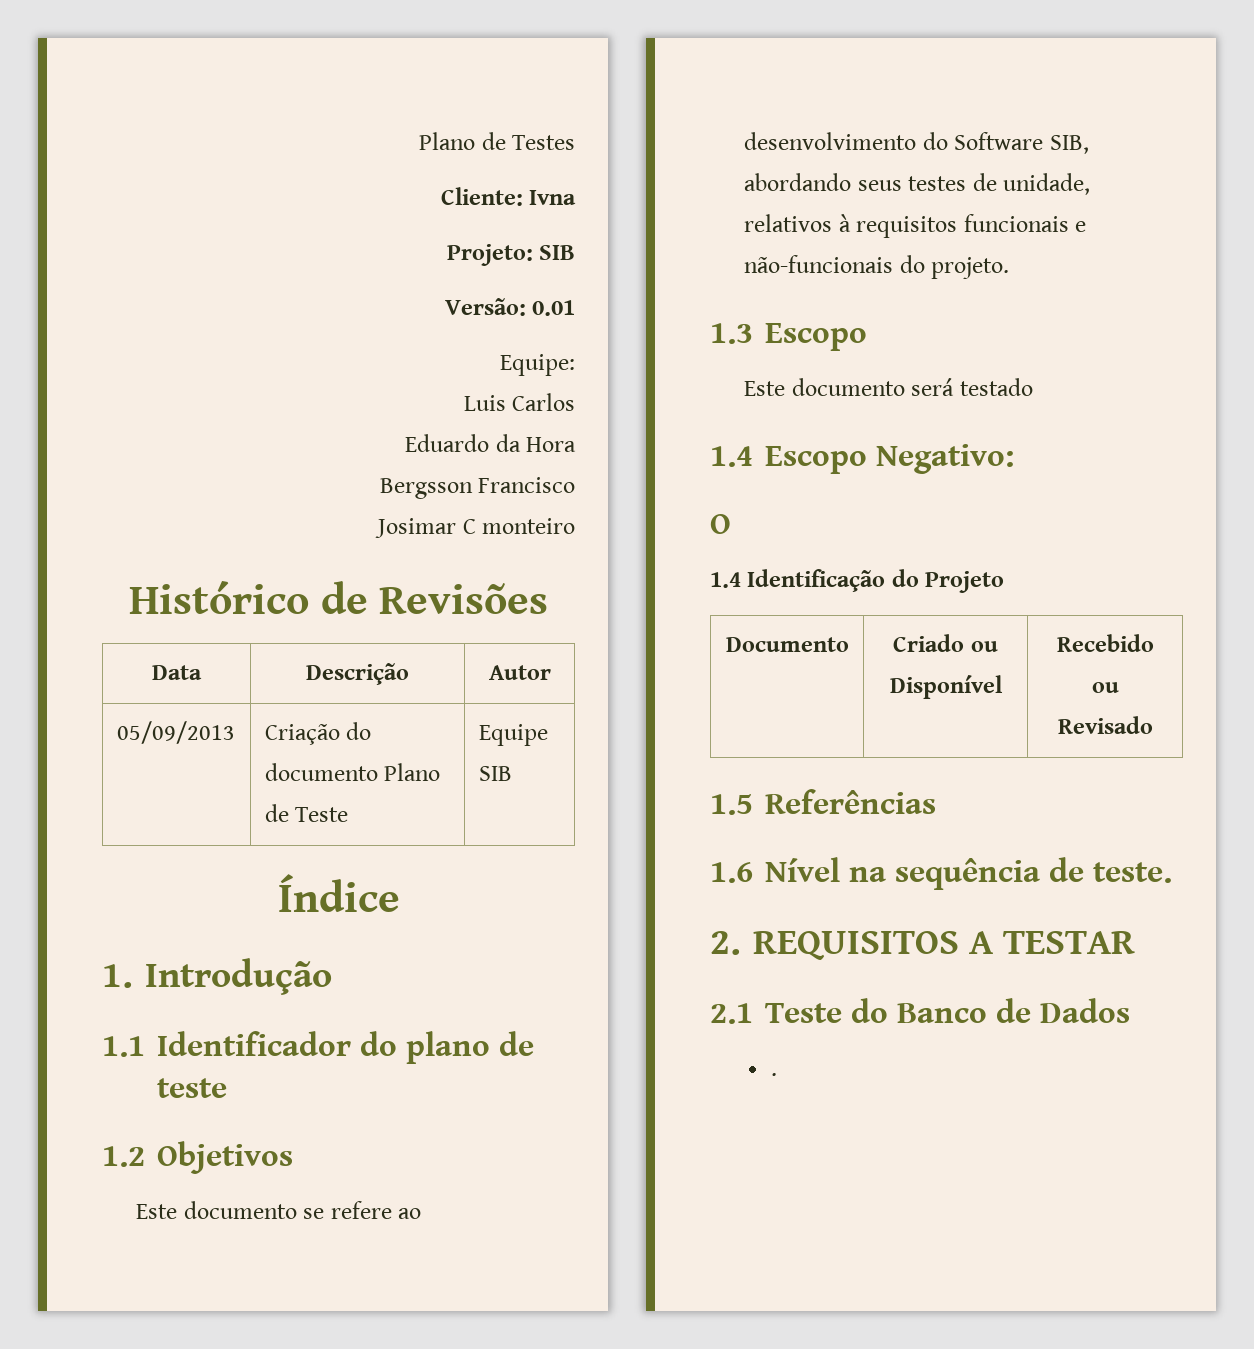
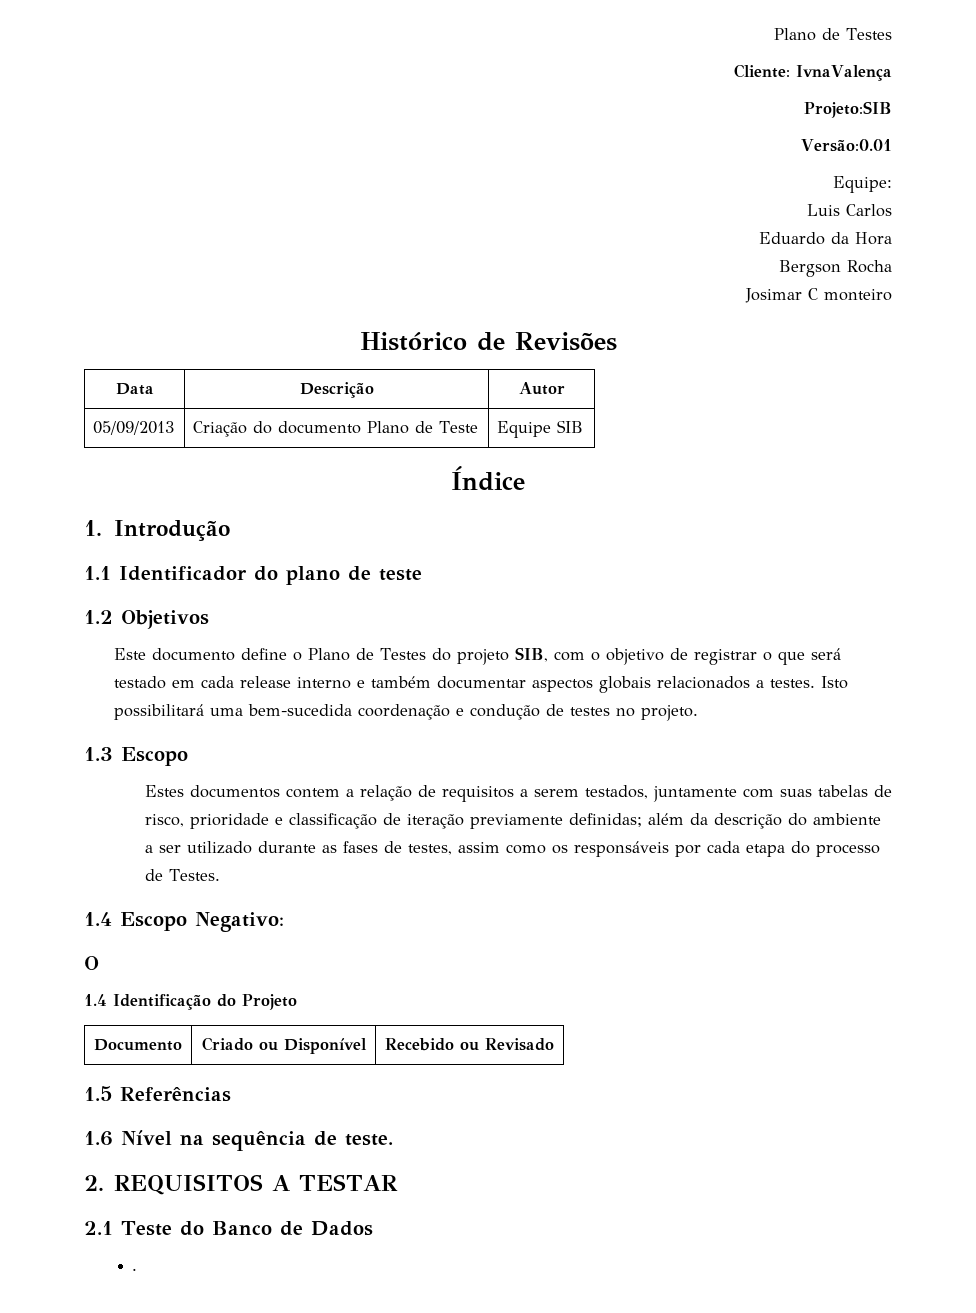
- Cliente: Ivna
- Projeto: SIB
- Versão: 0.01
+ Cliente: IvnaValença
+ Projeto:SIB
+ Versão:0.01
- Bergsson Francisco
+ Bergson Rocha
- Este documento se refere ao desenvolvimento do Software SIB, abordando seus testes de unidade, relativos à requisitos funcionais e não-funcionais do projeto.
+ Este documento define o Plano de Testes do projeto SIB, com o objetivo de registrar o que será testado em cada release interno e também documentar aspectos globais relacionados a testes. Isto possibilitará uma bem-sucedida coordenação e condução de testes no projeto.
  1.3 Escopo
- Este documento será testado
+ Estes documentos contem a relação de requisitos a serem testados, juntamente com suas tabelas de risco, prioridade e classificação de iteração previamente definidas; além da descrição do ambiente a ser utilizado durante as fases de testes, assim como os responsáveis por cada etapa do processo de Testes.

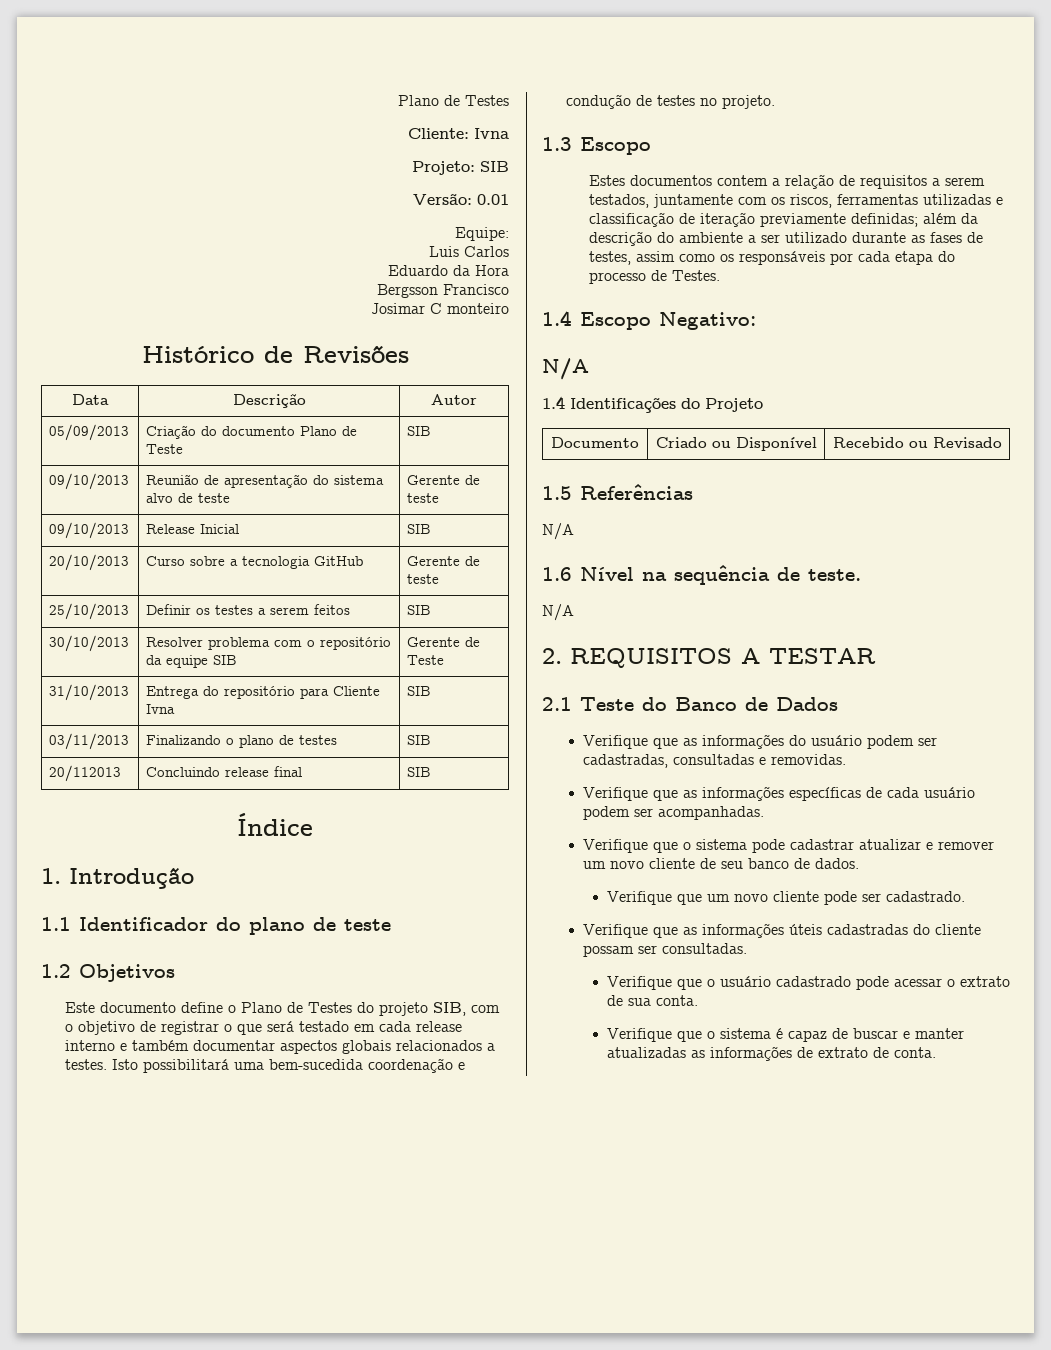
- Cliente: IvnaValença
- Projeto:SIB
- Versão:0.01
+ Cliente: Ivna
+ Projeto: SIB
+ Versão: 0.01
- Bergson Rocha
+ Bergsson Francisco
- 05/09/2013 | Criação do documento Plano de Teste | Equipe SIB
+ 05/09/2013 | Criação do documento Plano de Teste | SIB
+ 09/10/2013 | Reunião de apresentação do sistema alvo de teste | Gerente de teste
+ 09/10/2013 | Release Inicial | SIB
+ 20/10/2013 | Curso sobre a tecnologia GitHub | Gerente de teste
+ 25/10/2013 | Definir os testes a serem feitos | SIB
+ 30/10/2013 | Resolver problema com o repositório da equipe SIB | Gerente de Teste
+ 31/10/2013 | Entrega do repositório para Cliente Ivna | SIB
+ 03/11/2013 | Finalizando o plano de testes | SIB
+ 20/112013 | Concluindo release final | SIB
- Estes documentos contem a relação de requisitos a serem testados, juntamente com suas tabelas de risco, prioridade e classificação de iteração previamente definidas; além da descrição do ambiente a ser utilizado durante as fases de testes, assim como os responsáveis por cada etapa do processo de Testes.
+ Estes documentos contem a relação de requisitos a serem testados, juntamente com os riscos, ferramentas utilizadas e classificação de iteração previamente definidas; além da descrição do ambiente a ser utilizado durante as fases de testes, assim como os responsáveis por cada etapa do processo de Testes.
  1.4 Escopo Negativo:
- O
- 1.4 Identificação do Projeto
+ N/A
+ 1.4 Identificações do Projeto
  1.5 Referências
+ N/A
  1.6 Nível na sequência de teste.
+ N/A
- .
+ Verifique que as informações do usuário podem ser cadastradas, consultadas e removidas.
+ Verifique que as informações específicas de cada usuário podem ser acompanhadas.
+ Verifique que o sistema pode cadastrar atualizar e remover um novo cliente de seu banco de dados.
+ Verifique que um novo cliente pode ser cadastrado.
+ Verifique que as informações úteis cadastradas do cliente possam ser consultadas.
+ Verifique que o usuário cadastrado pode acessar o extrato de sua conta.
+ Verifique que o sistema é capaz de buscar e manter atualizadas as informações de extrato de conta.

